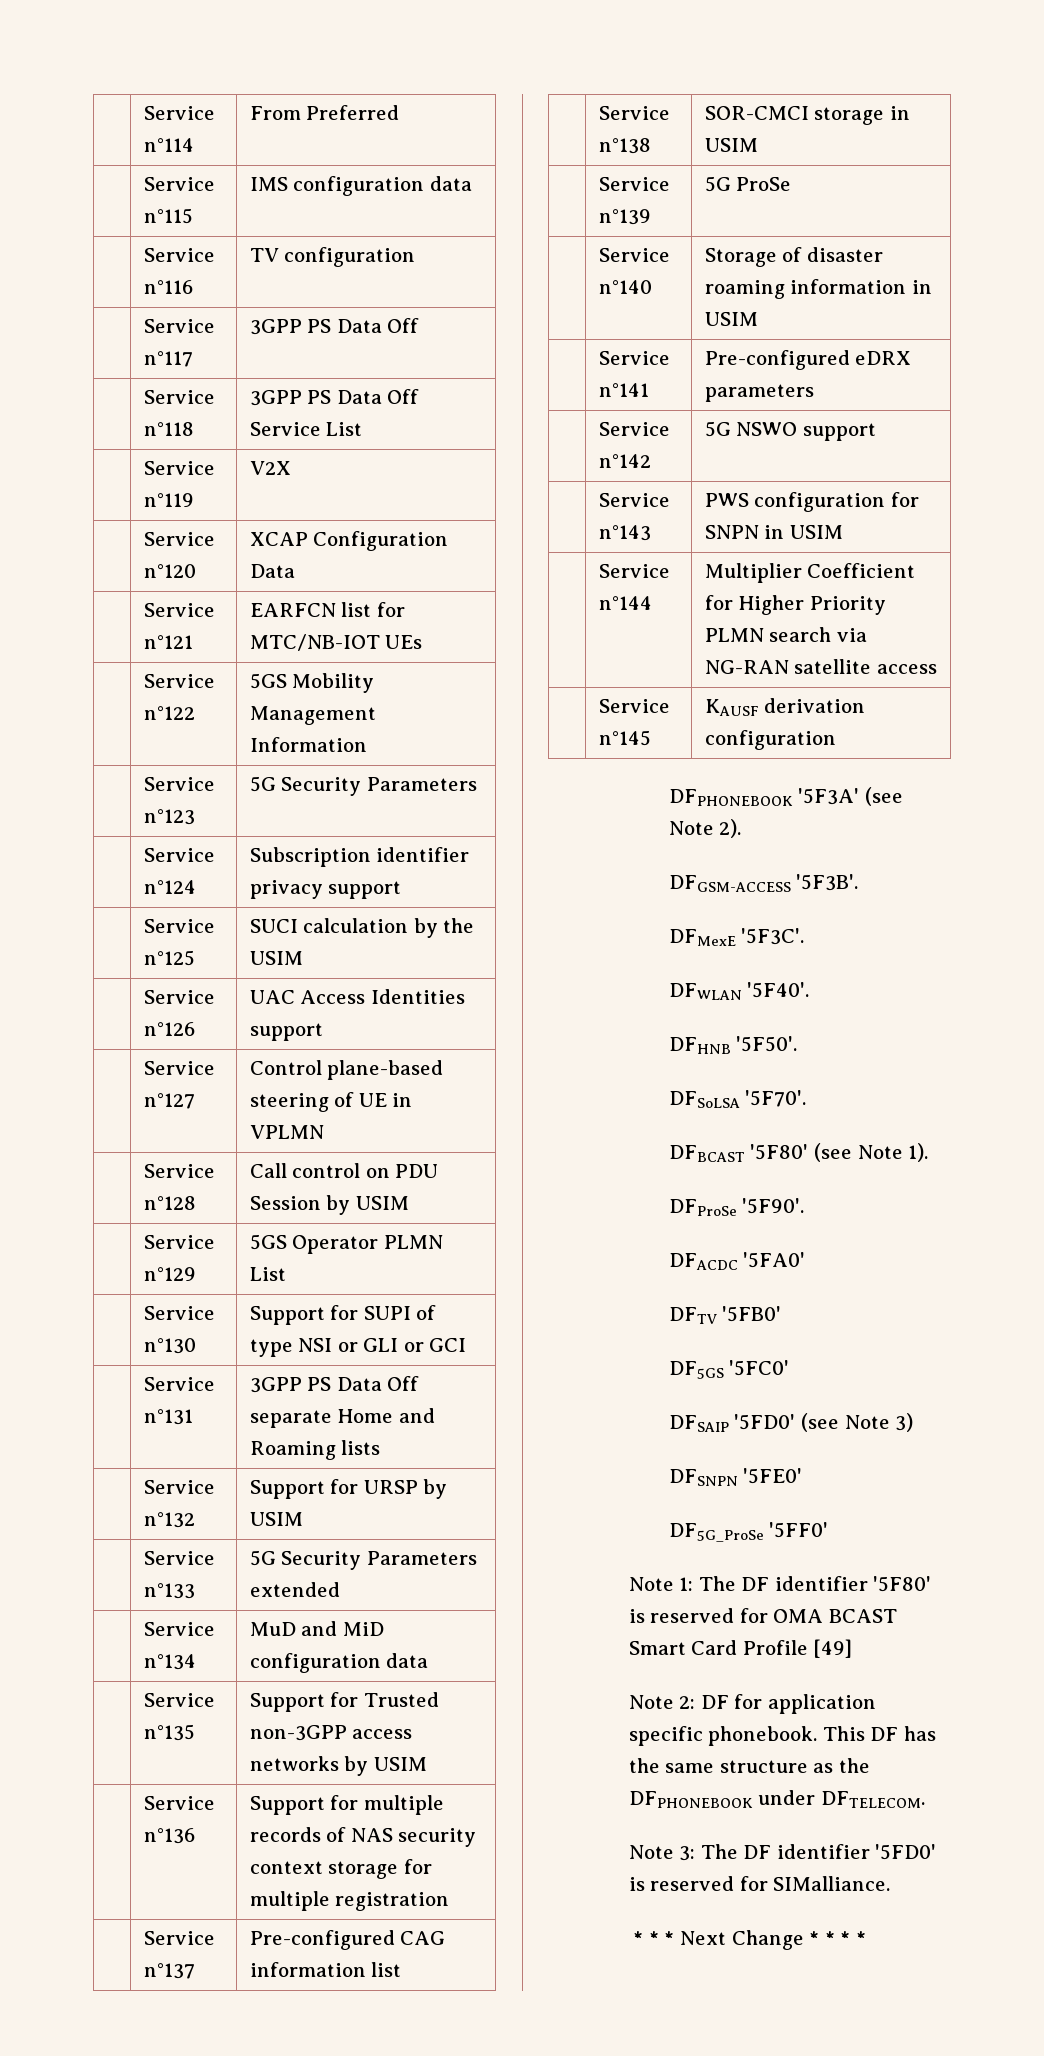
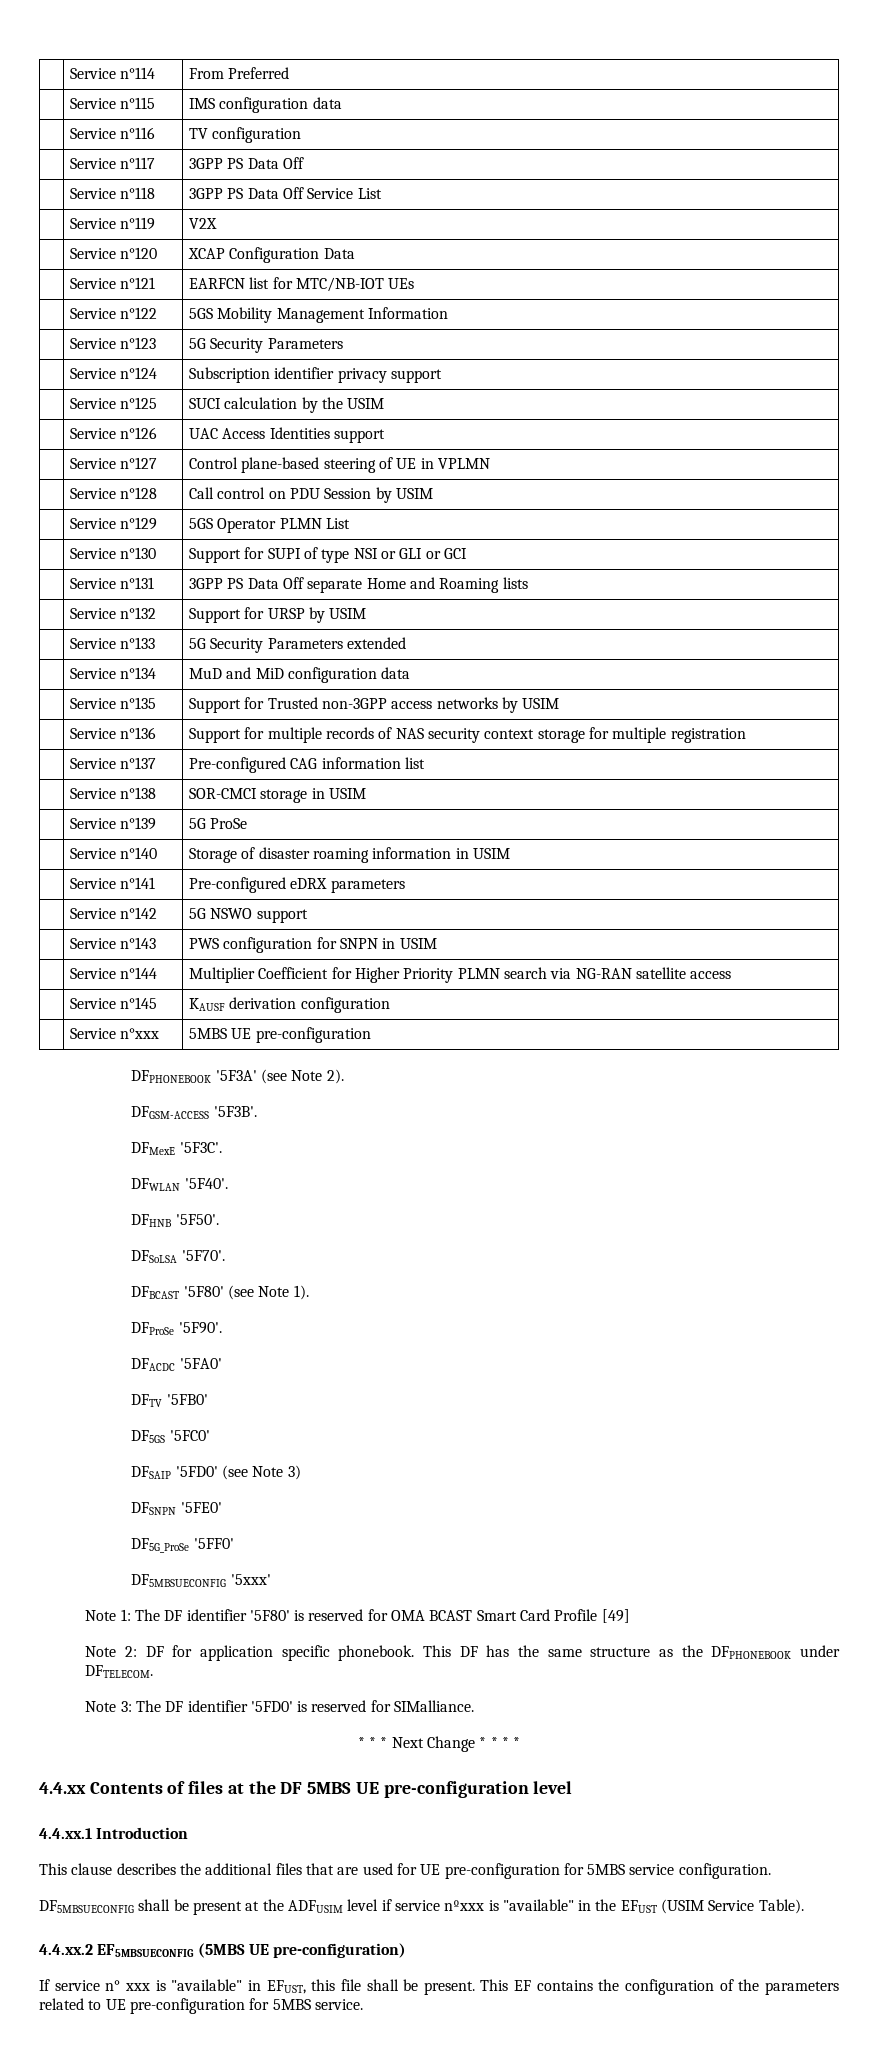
+ | Service n°xxx | 5MBS UE pre-configuration
+ DF5MBSUECONFIG '5xxx'
+ 4.4.xx Contents of files at the DF 5MBS UE pre-configuration level
+ 4.4.xx.1 Introduction
+ This clause describes the additional files that are used for UE pre-configuration for 5MBS service configuration.
+ DF5MBSUECONFIG shall be present at the ADFUSIM level if service nºxxx is "available" in the EFUST (USIM Service Table).
+ 4.4.xx.2 EF5MBSUECONFIG (5MBS UE pre-configuration)
+ If service n° xxx is "available" in EFUST, this file shall be present. This EF contains the configuration of the parameters related to UE pre-configuration for 5MBS service.

